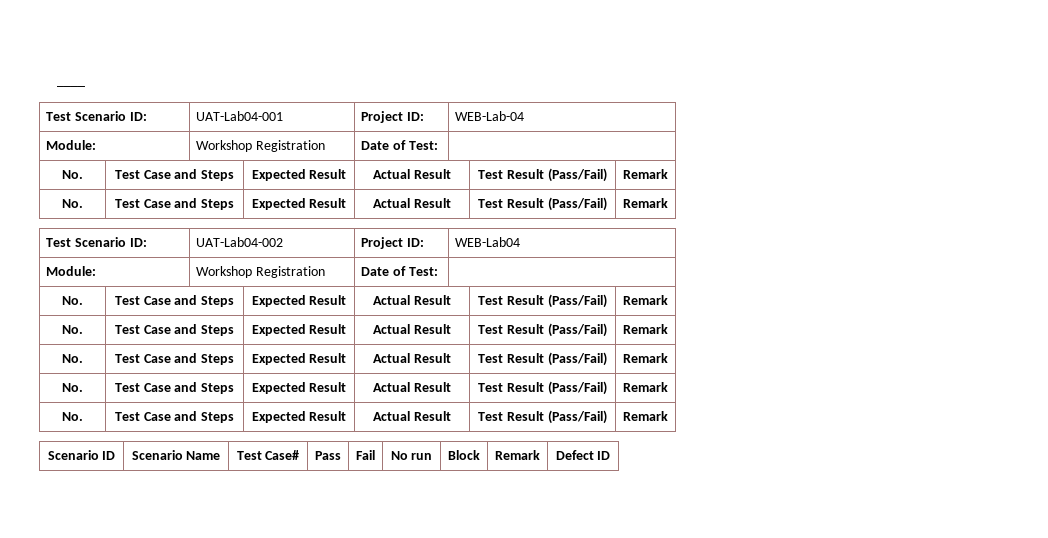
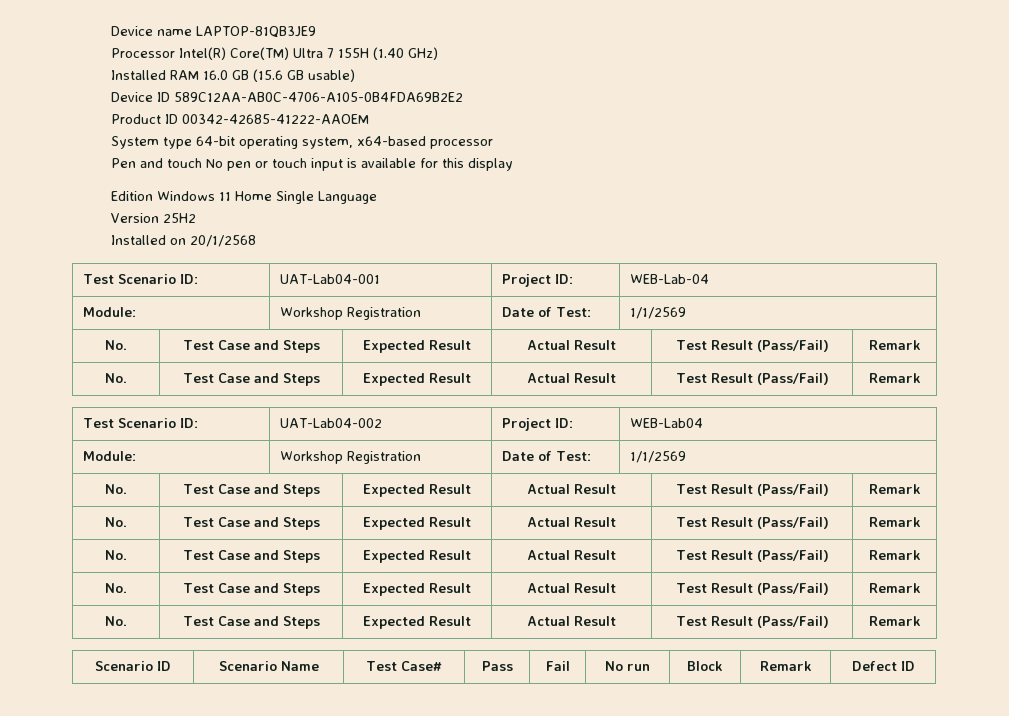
- ____
+ Device name LAPTOP-81QB3JE9
+ Processor Intel(R) Core(TM) Ultra 7 155H (1.40 GHz)
+ Installed RAM 16.0 GB (15.6 GB usable)
+ Device ID 589C12AA-AB0C-4706-A105-0B4FDA69B2E2
+ Product ID 00342-42685-41222-AAOEM
+ System type 64-bit operating system, x64-based processor
+ Pen and touch No pen or touch input is available for this display
+ Edition Windows 11 Home Single Language
+ Version 25H2
+ Installed on 20/1/2568
  Test Scenario ID: | UAT-Lab04-001 | Project ID: | WEB-Lab-04
- Module: | Workshop Registration | Date of Test: |
+ Module: | Workshop Registration | Date of Test: | 1/1/2569
  Test Scenario ID: | UAT-Lab04-002 | Project ID: | WEB-Lab04
- Module: | Workshop Registration | Date of Test: |
+ Module: | Workshop Registration | Date of Test: | 1/1/2569

